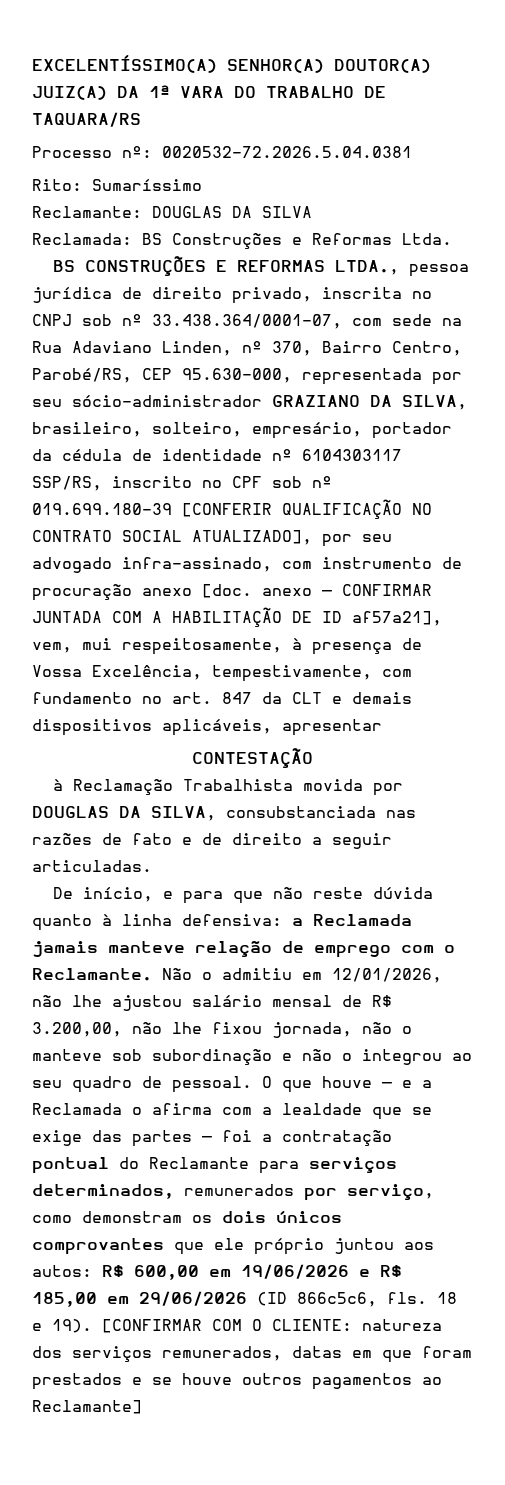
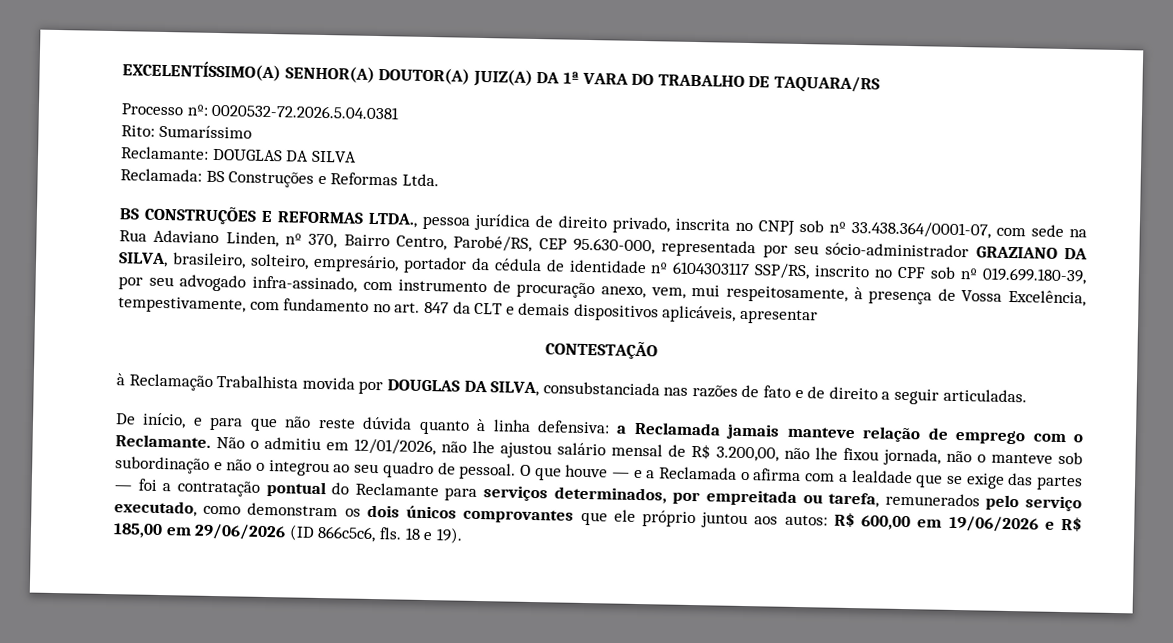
- BS CONSTRUÇÕES E REFORMAS LTDA., pessoa jurídica de direito privado, inscrita no CNPJ sob nº 33.438.364/0001-07, com sede na Rua Adaviano Linden, nº 370, Bairro Centro, Parobé/RS, CEP 95.630-000, representada por seu sócio-administrador GRAZIANO DA SILVA, brasileiro, solteiro, empresário, portador da cédula de identidade nº 6104303117 SSP/RS, inscrito no CPF sob nº 019.699.180-39 [CONFERIR QUALIFICAÇÃO NO CONTRATO SOCIAL ATUALIZADO], por seu advogado infra-assinado, com instrumento de procuração anexo [doc. anexo — CONFIRMAR JUNTADA COM A HABILITAÇÃO DE ID af57a21], vem, mui respeitosamente, à presença de Vossa Excelência, tempestivamente, com fundamento no art. 847 da CLT e demais dispositivos aplicáveis, apresentar
+ BS CONSTRUÇÕES E REFORMAS LTDA., pessoa jurídica de direito privado, inscrita no CNPJ sob nº 33.438.364/0001-07, com sede na Rua Adaviano Linden, nº 370, Bairro Centro, Parobé/RS, CEP 95.630-000, representada por seu sócio-administrador GRAZIANO DA SILVA, brasileiro, solteiro, empresário, portador da cédula de identidade nº 6104303117 SSP/RS, inscrito no CPF sob nº 019.699.180-39, por seu advogado infra-assinado, com instrumento de procuração anexo, vem, mui respeitosamente, à presença de Vossa Excelência, tempestivamente, com fundamento no art. 847 da CLT e demais dispositivos aplicáveis, apresentar
- O que houve — e a Reclamada o afirma com a lealdade que se exige das partes — foi a contratação pontual do Reclamante para serviços determinados, remunerados por serviço, como demonstram os dois únicos comprovantes que ele próprio juntou aos autos: R$ 600,00 em 19/06/2026 e R$ 185,00 em 29/06/2026 (ID 866c5c6, fls.
+ O que houve — e a Reclamada o afirma com a lealdade que se exige das partes — foi a contratação pontual do Reclamante para serviços determinados, por empreitada ou tarefa, remunerados pelo serviço executado, como demonstram os dois únicos comprovantes que ele próprio juntou aos autos: R$ 600,00 em 19/06/2026 e R$ 185,00 em 29/06/2026 (ID 866c5c6, fls.
- [CONFIRMAR COM O CLIENTE: natureza dos serviços remunerados, datas em que foram prestados e se houve outros pagamentos ao Reclamante]

